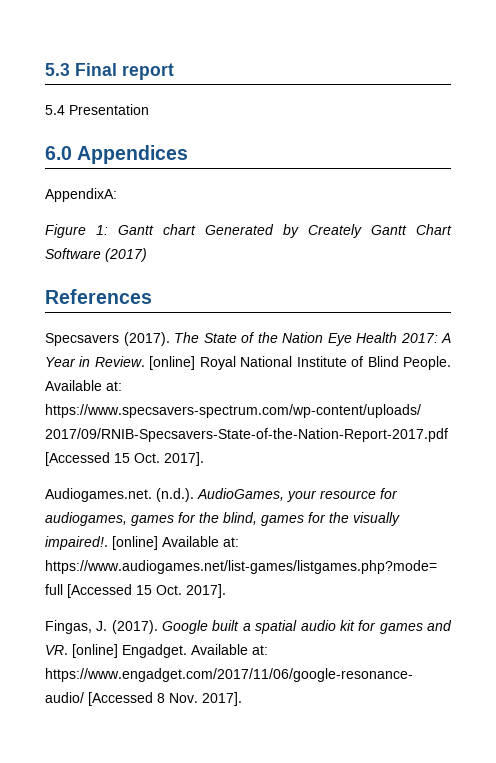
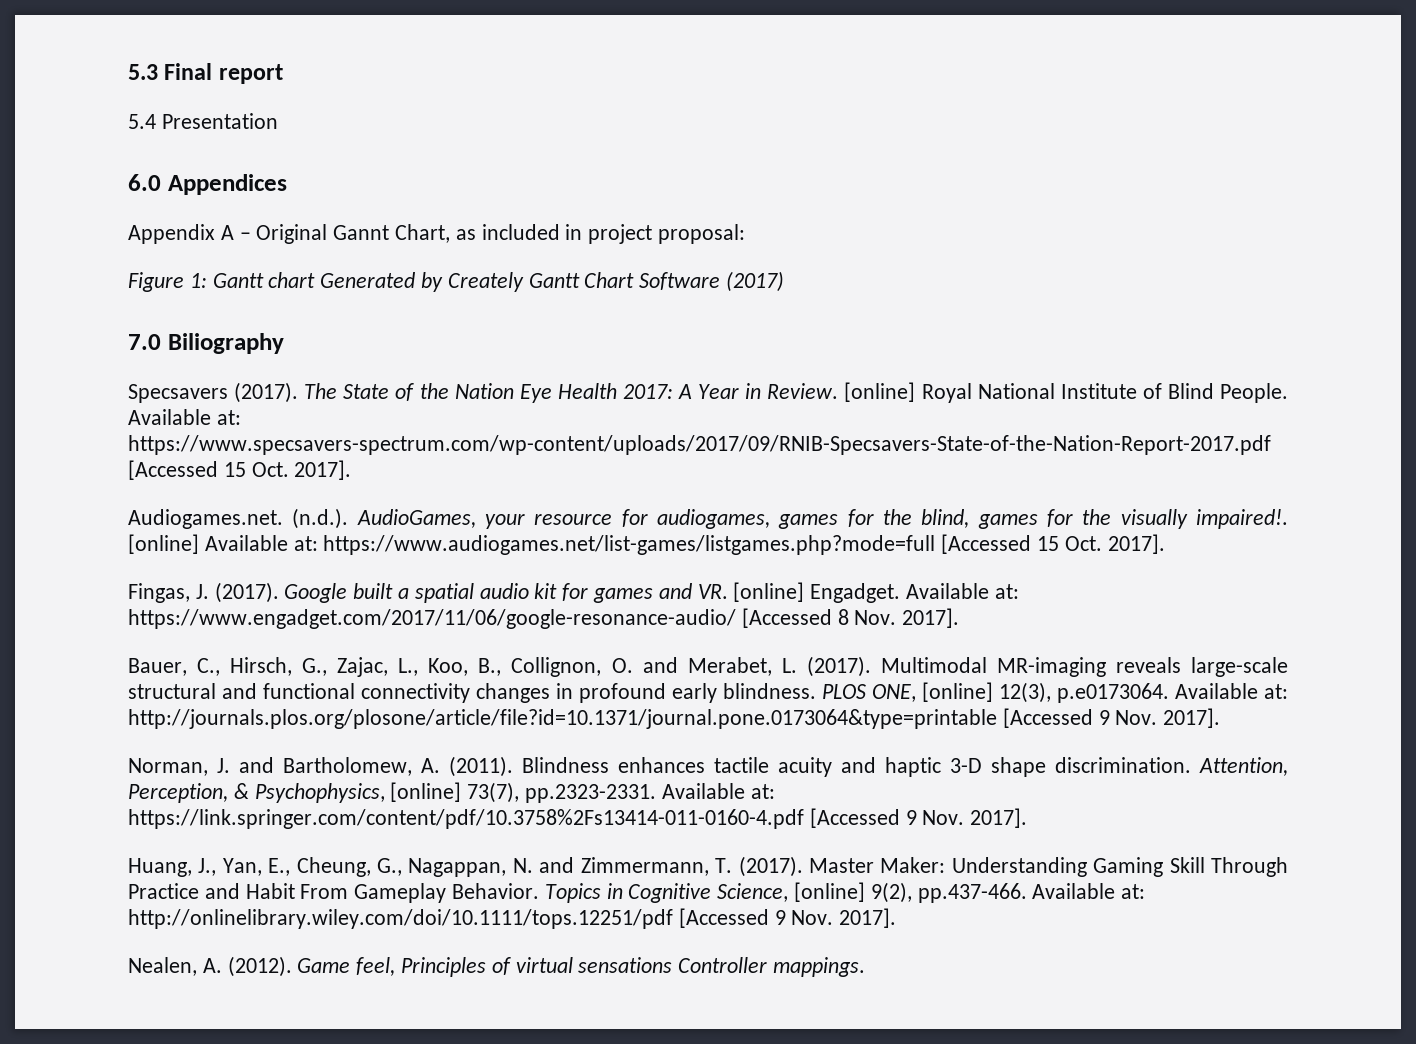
- AppendixA:
+ Appendix A – Original Gannt Chart, as included in project proposal:
- References
+ 7.0 Biliography
+ Bauer, C., Hirsch, G., Zajac, L., Koo, B., Collignon, O. and Merabet, L. (2017). Multimodal MR-imaging reveals large-scale structural and functional connectivity changes in profound early blindness. PLOS ONE, [online] 12(3), p.e0173064. Available at: http://journals.plos.org/plosone/article/file?id=10.1371/journal.pone.0173064&type=printable [Accessed 9 Nov. 2017].
+ Norman, J. and Bartholomew, A. (2011). Blindness enhances tactile acuity and haptic 3-D shape discrimination. Attention, Perception, & Psychophysics, [online] 73(7), pp.2323-2331. Available at: https://link.springer.com/content/pdf/10.3758%2Fs13414-011-0160-4.pdf [Accessed 9 Nov. 2017].
+ Huang, J., Yan, E., Cheung, G., Nagappan, N. and Zimmermann, T. (2017). Master Maker: Understanding Gaming Skill Through Practice and Habit From Gameplay Behavior. Topics in Cognitive Science, [online] 9(2), pp.437-466. Available at: http://onlinelibrary.wiley.com/doi/10.1111/tops.12251/pdf [Accessed 9 Nov. 2017].
+ Nealen, A. (2012). Game feel, Principles of virtual sensations Controller mappings.

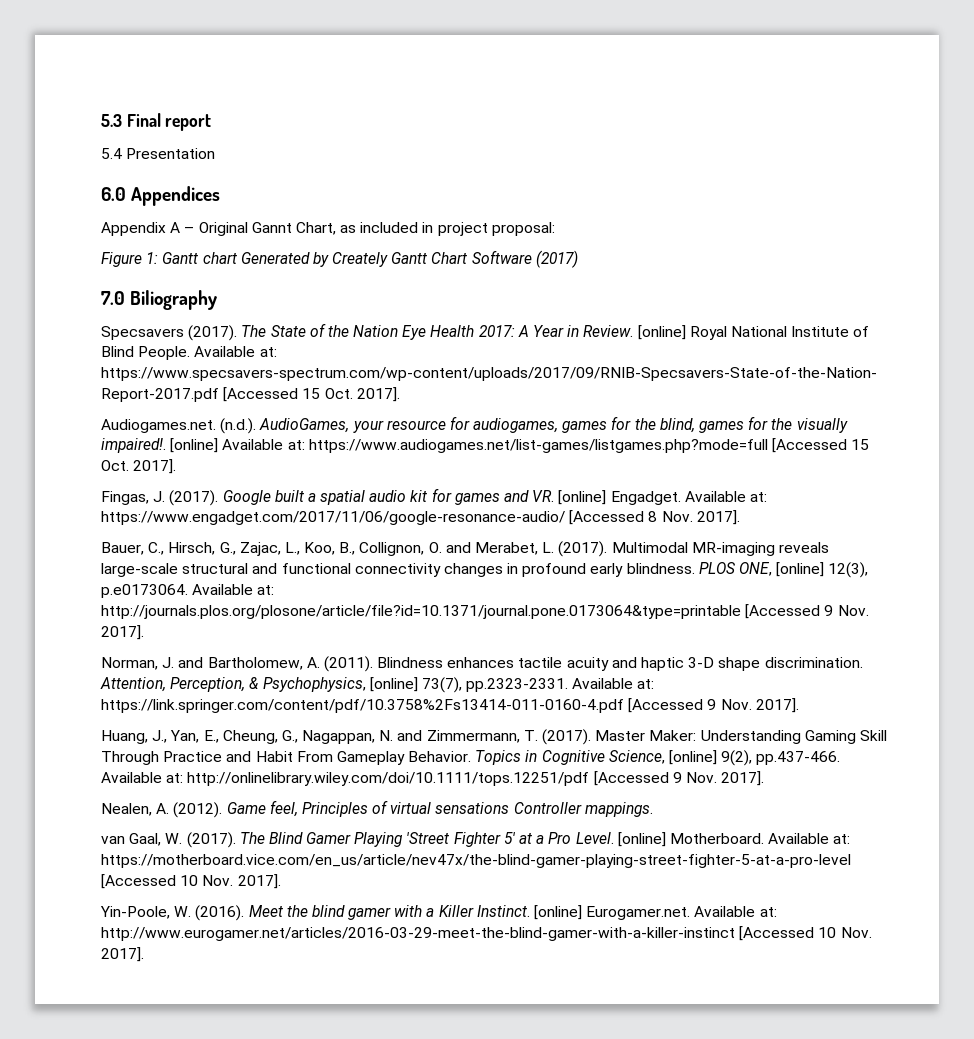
+ van Gaal, W. (2017). The Blind Gamer Playing 'Street Fighter 5' at a Pro Level. [online] Motherboard. Available at: https://motherboard.vice.com/en_us/article/nev47x/the-blind-gamer-playing-street-fighter-5-at-a-pro-level [Accessed 10 Nov. 2017].
+ Yin-Poole, W. (2016). Meet the blind gamer with a Killer Instinct. [online] Eurogamer.net. Available at: http://www.eurogamer.net/articles/2016-03-29-meet-the-blind-gamer-with-a-killer-instinct [Accessed 10 Nov. 2017].

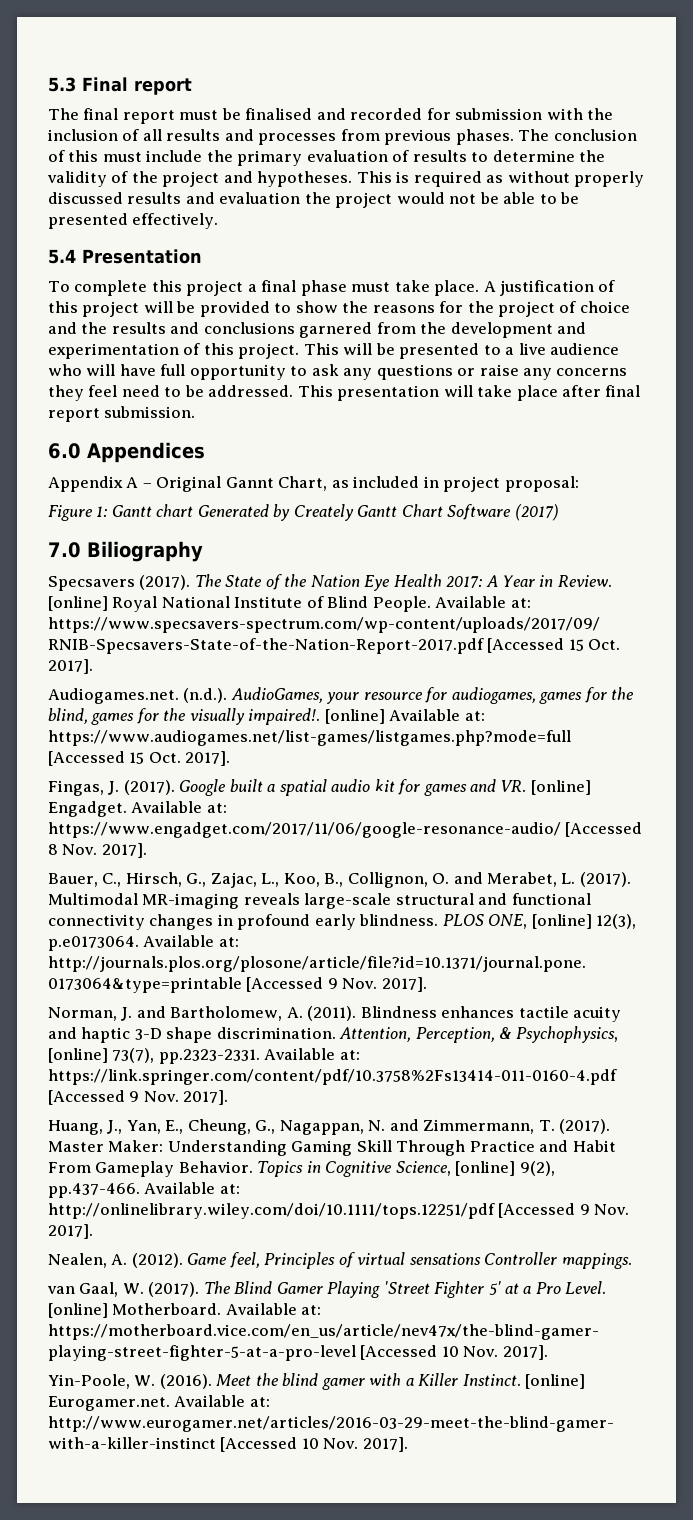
+ The final report must be finalised and recorded for submission with the inclusion of all results and processes from previous phases. The conclusion of this must include the primary evaluation of results to determine the validity of the project and hypotheses. This is required as without properly discussed results and evaluation the project would not be able to be presented effectively.
  5.4 Presentation
+ To complete this project a final phase must take place. A justification of this project will be provided to show the reasons for the project of choice and the results and conclusions garnered from the development and experimentation of this project. This will be presented to a live audience who will have full opportunity to ask any questions or raise any concerns they feel need to be addressed. This presentation will take place after final report submission.

